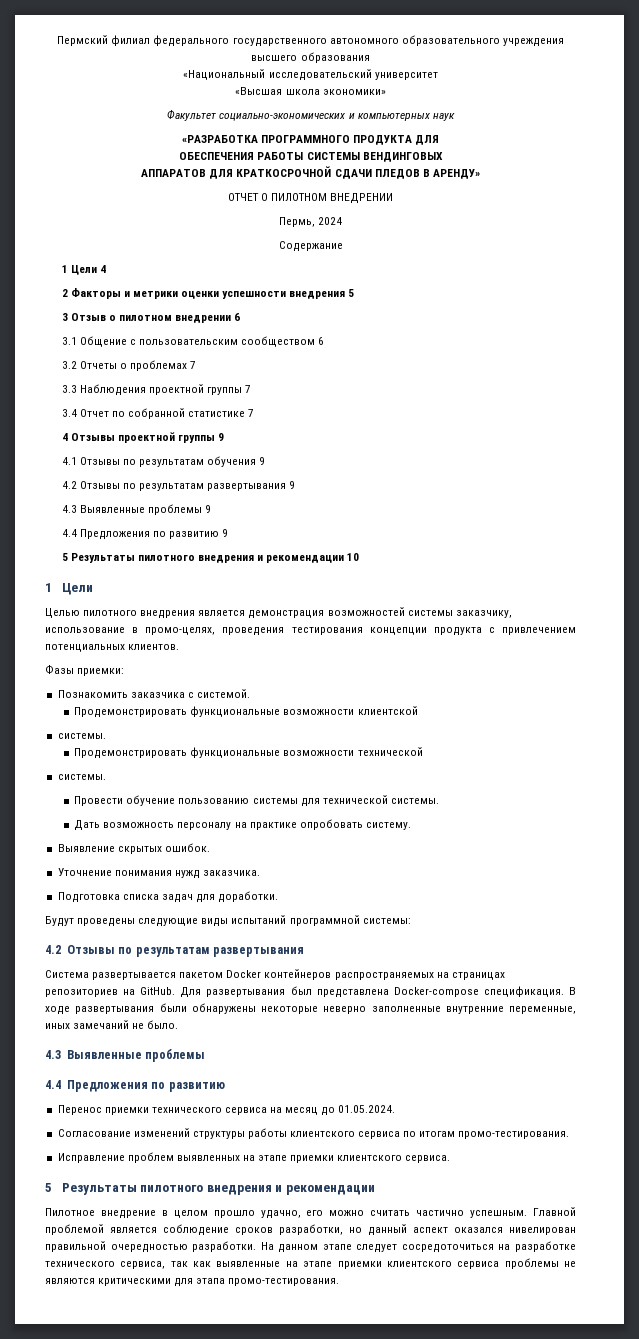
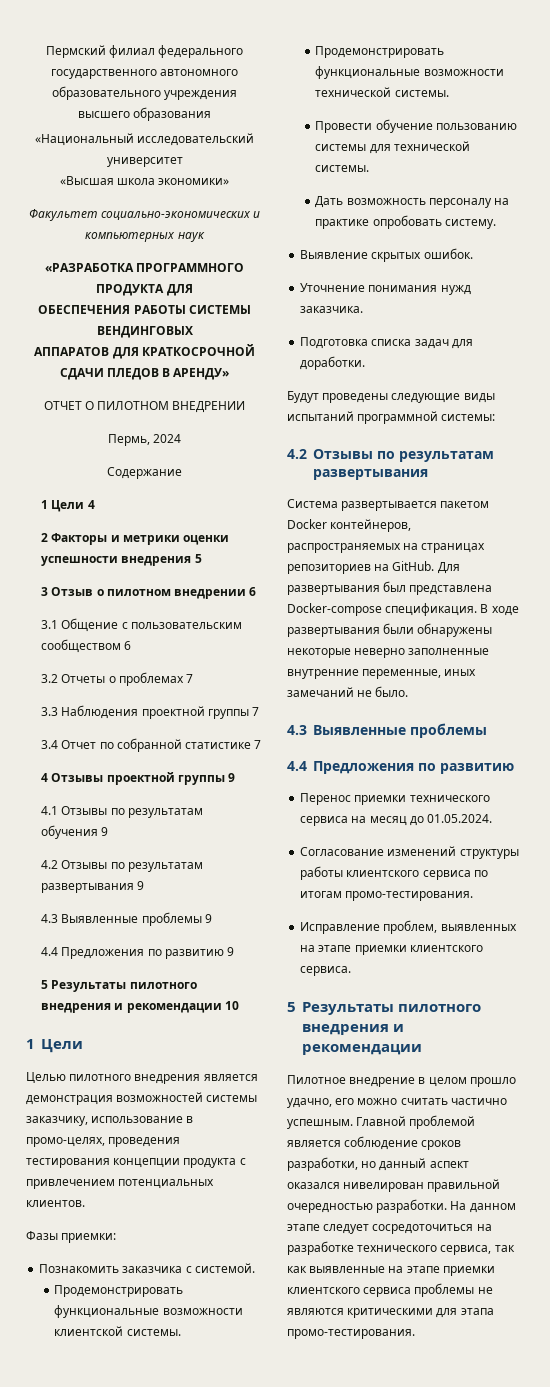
- Продемонстрировать функциональные возможности клиентской
- системы.
+ Продемонстрировать функциональные возможности клиентской системы.
- Продемонстрировать функциональные возможности технической
- системы.
+ Продемонстрировать функциональные возможности технической системы.
- Система развертывается пакетом Docker контейнеров распространяемых на страницах репозиториев на GitHub.
+ Система развертывается пакетом Docker контейнеров, распространяемых на страницах репозиториев на GitHub.
- Исправление проблем выявленных на этапе приемки клиентского сервиса.
+ Исправление проблем, выявленных на этапе приемки клиентского сервиса.

